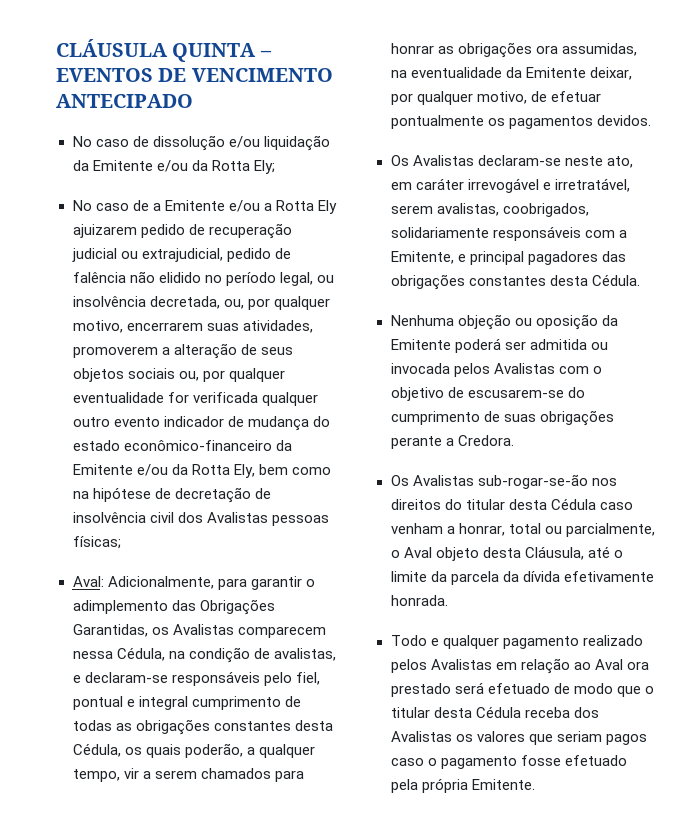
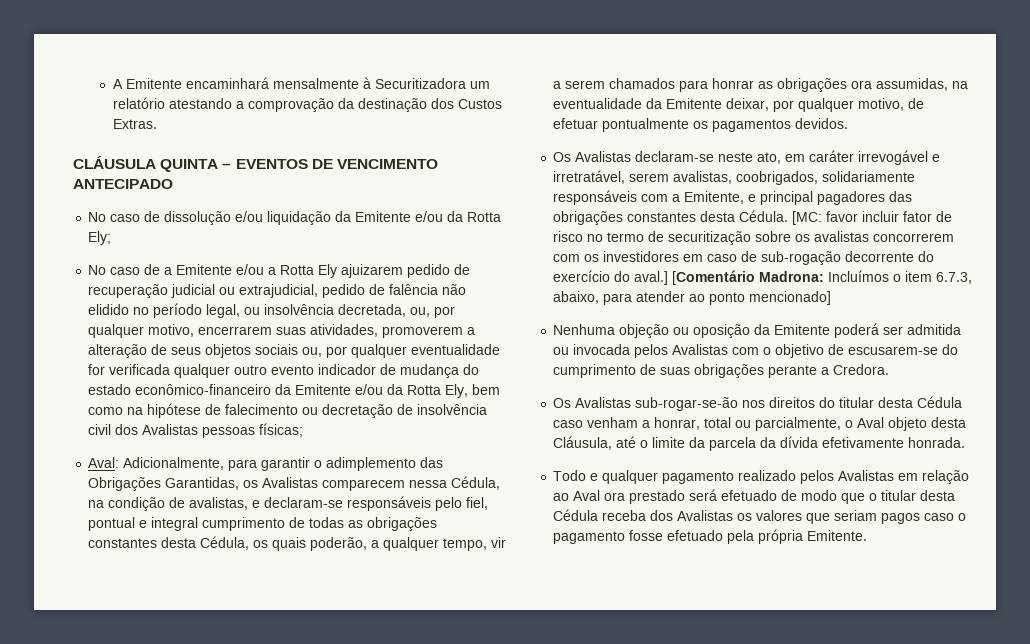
+ A Emitente encaminhará mensalmente à Securitizadora um relatório atestando a comprovação da destinação dos Custos Extras.
- No caso de a Emitente e/ou a Rotta Ely ajuizarem pedido de recuperação judicial ou extrajudicial, pedido de falência não elidido no período legal, ou insolvência decretada, ou, por qualquer motivo, encerrarem suas atividades, promoverem a alteração de seus objetos sociais ou, por qualquer eventualidade for verificada qualquer outro evento indicador de mudança do estado econômico-financeiro da Emitente e/ou da Rotta Ely, bem como na hipótese de decretação de insolvência civil dos Avalistas pessoas físicas;
+ No caso de a Emitente e/ou a Rotta Ely ajuizarem pedido de recuperação judicial ou extrajudicial, pedido de falência não elidido no período legal, ou insolvência decretada, ou, por qualquer motivo, encerrarem suas atividades, promoverem a alteração de seus objetos sociais ou, por qualquer eventualidade for verificada qualquer outro evento indicador de mudança do estado econômico-financeiro da Emitente e/ou da Rotta Ely, bem como na hipótese de falecimento ou decretação de insolvência civil dos Avalistas pessoas físicas;
+ [MC: favor incluir fator de risco no termo de securitização sobre os avalistas concorrerem com os investidores em caso de sub-rogação decorrente do exercício do aval.] [Comentário Madrona: Incluímos o item 6.7.3, abaixo, para atender ao ponto mencionado]

